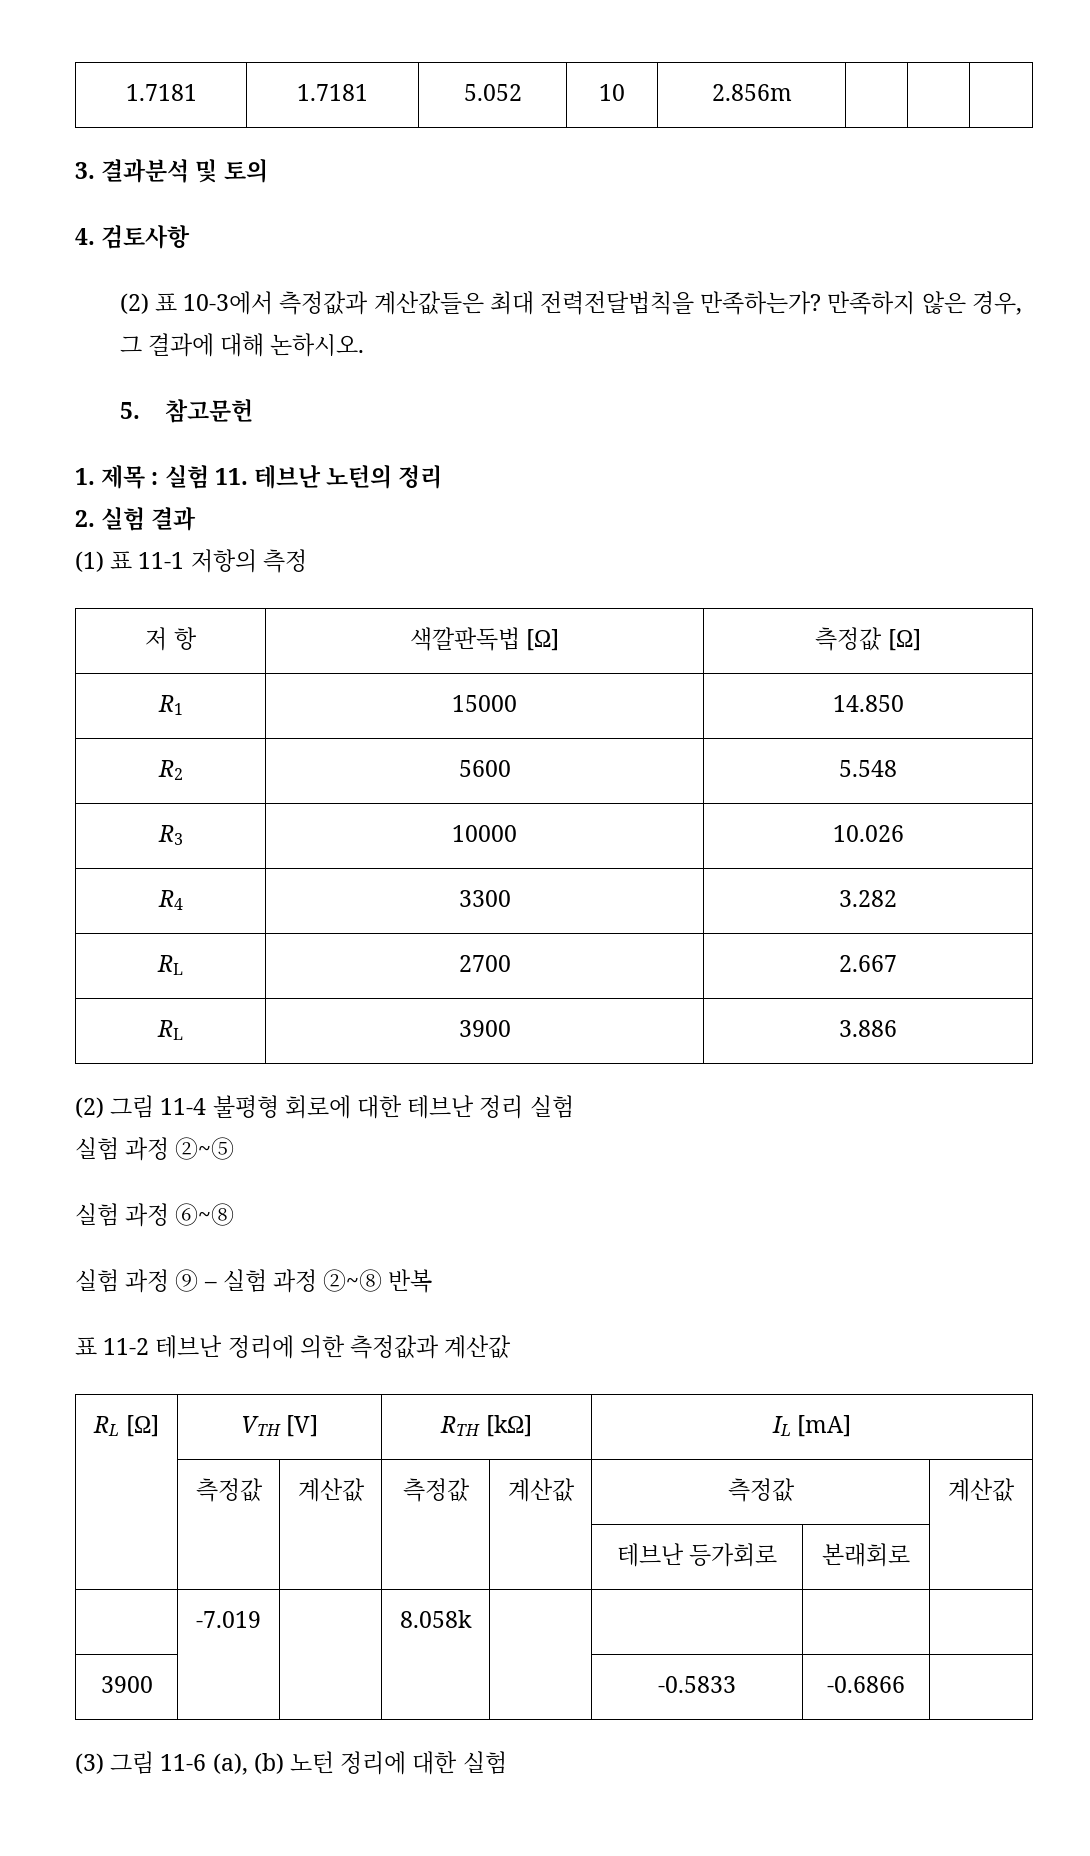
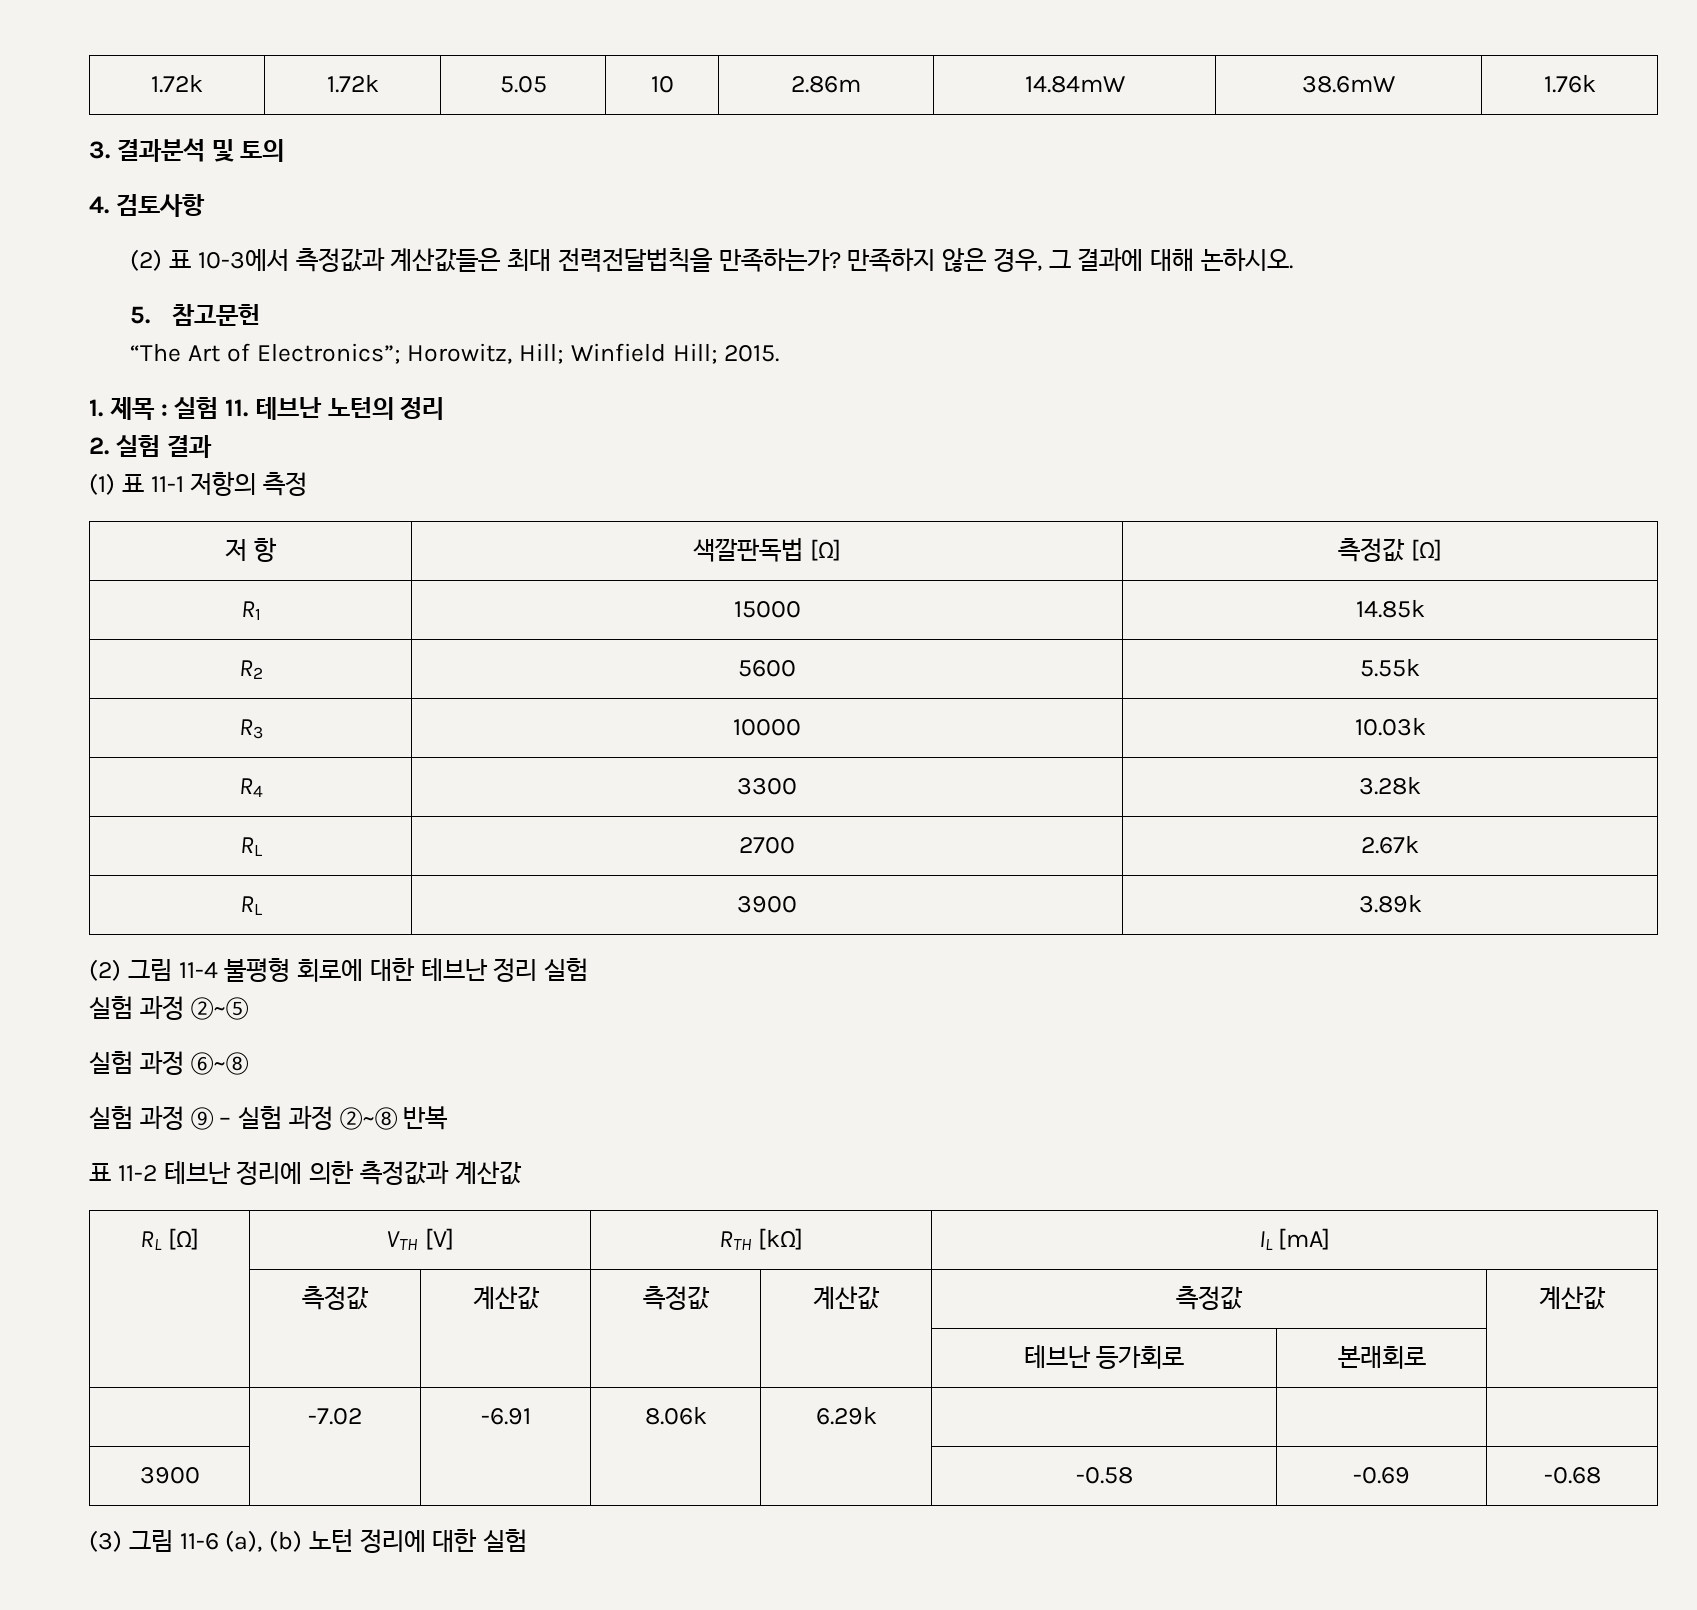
- 1.7181 | 1.7181 | 5.052 | 10 | 2.856m | | |
+ 1.72k | 1.72k | 5.05 | 10 | 2.86m | 14.84mW | 38.6mW | 1.76k
+ “The Art of Electronics”; Horowitz, Hill; Winfield Hill; 2015.
- R1 | 15000 | 14.850
+ R1 | 15000 | 14.85k
- R2 | 5600 | 5.548
+ R2 | 5600 | 5.55k
- R3 | 10000 | 10.026
+ R3 | 10000 | 10.03k
- R4 | 3300 | 3.282
+ R4 | 3300 | 3.28k
- RL | 2700 | 2.667
+ RL | 2700 | 2.67k
- RL | 3900 | 3.886
+ RL | 3900 | 3.89k
- | -7.019 | | 8.058k | | | |
- 3900 | | | | | -0.5833 | -0.6866 |
+ | -7.02 | -6.91 | 8.06k | 6.29k | | |
+ 3900 | | | | | -0.58 | -0.69 | -0.68

